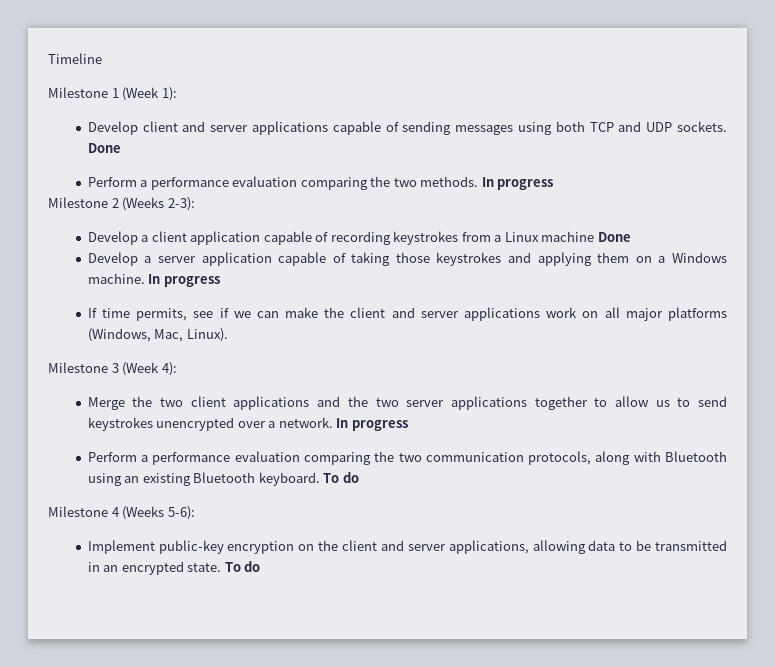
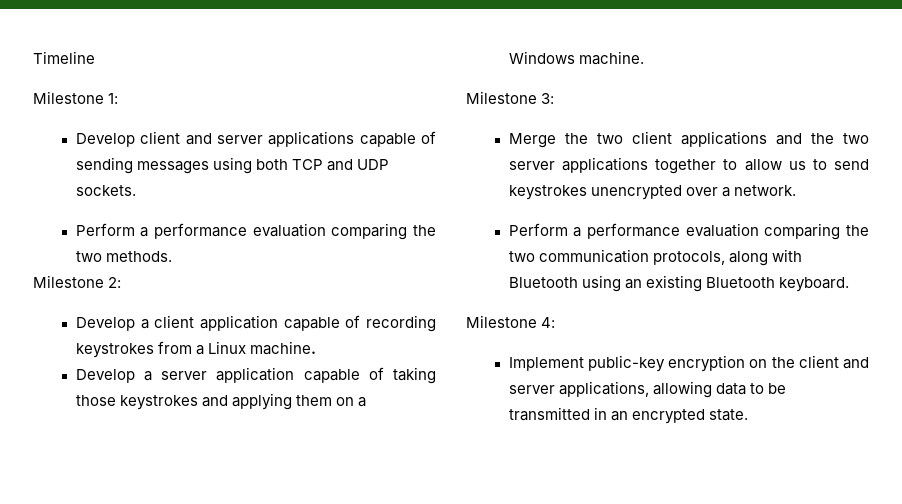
- Milestone 1 (Week 1):
+ Milestone 1:
- Develop client and server applications capable of sending messages using both TCP and UDP sockets. Done
+ Develop client and server applications capable of sending messages using both TCP and UDP sockets.
- Perform a performance evaluation comparing the two methods. In progress
- Milestone 2 (Weeks 2-3):
+ Perform a performance evaluation comparing the two methods.
+ Milestone 2:
- Develop a client application capable of recording keystrokes from a Linux machine Done
+ Develop a client application capable of recording keystrokes from a Linux machine.
- Develop a server application capable of taking those keystrokes and applying them on a Windows machine. In progress
- If time permits, see if we can make the client and server applications work on all major platforms (Windows, Mac, Linux).
- Milestone 3 (Week 4):
+ Develop a server application capable of taking those keystrokes and applying them on a Windows machine.
+ Milestone 3:
- Merge the two client applications and the two server applications together to allow us to send keystrokes unencrypted over a network. In progress
+ Merge the two client applications and the two server applications together to allow us to send keystrokes unencrypted over a network.
- Perform a performance evaluation comparing the two communication protocols, along with Bluetooth using an existing Bluetooth keyboard. To do
- Milestone 4 (Weeks 5-6):
+ Perform a performance evaluation comparing the two communication protocols, along with Bluetooth using an existing Bluetooth keyboard.
+ Milestone 4:
- Implement public-key encryption on the client and server applications, allowing data to be transmitted in an encrypted state. To do
+ Implement public-key encryption on the client and server applications, allowing data to be transmitted in an encrypted state.

